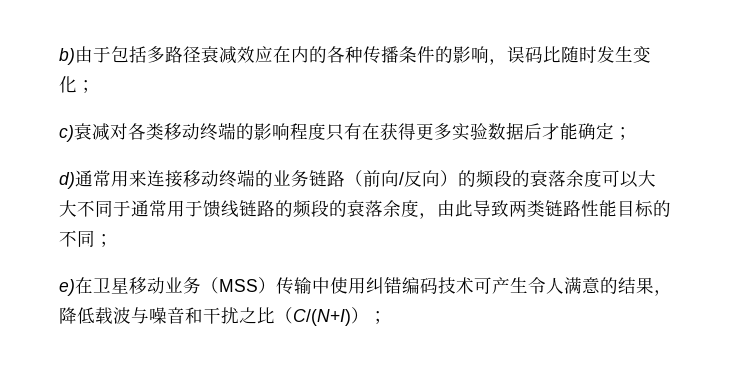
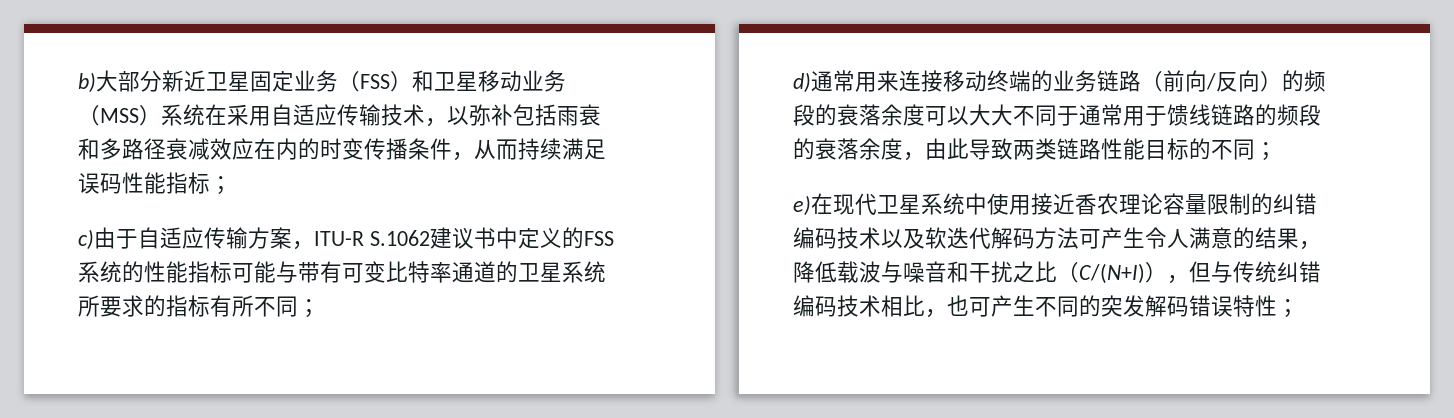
- b)由于包括多路径衰减效应在内的各种传播条件的影响，误码比随时发生变化；
- c)衰减对各类移动终端的影响程度只有在获得更多实验数据后才能确定；
+ b)大部分新近卫星固定业务（FSS）和卫星移动业务（MSS）系统在采用自适应传输技术，以弥补包括雨衰和多路径衰减效应在内的时变传播条件，从而持续满足误码性能指标；
+ c)由于自适应传输方案，ITU-R S.1062建议书中定义的FSS系统的性能指标可能与带有可变比特率通道的卫星系统所要求的指标有所不同；
- e)在卫星移动业务（MSS）传输中使用纠错编码技术可产生令人满意的结果，降低载波与噪音和干扰之比（C/(N+I)）；
+ e)在现代卫星系统中使用接近香农理论容量限制的纠错编码技术以及软迭代解码方法可产生令人满意的结果，降低载波与噪音和干扰之比（C/(N+I)），但与传统纠错编码技术相比，也可产生不同的突发解码错误特性；

